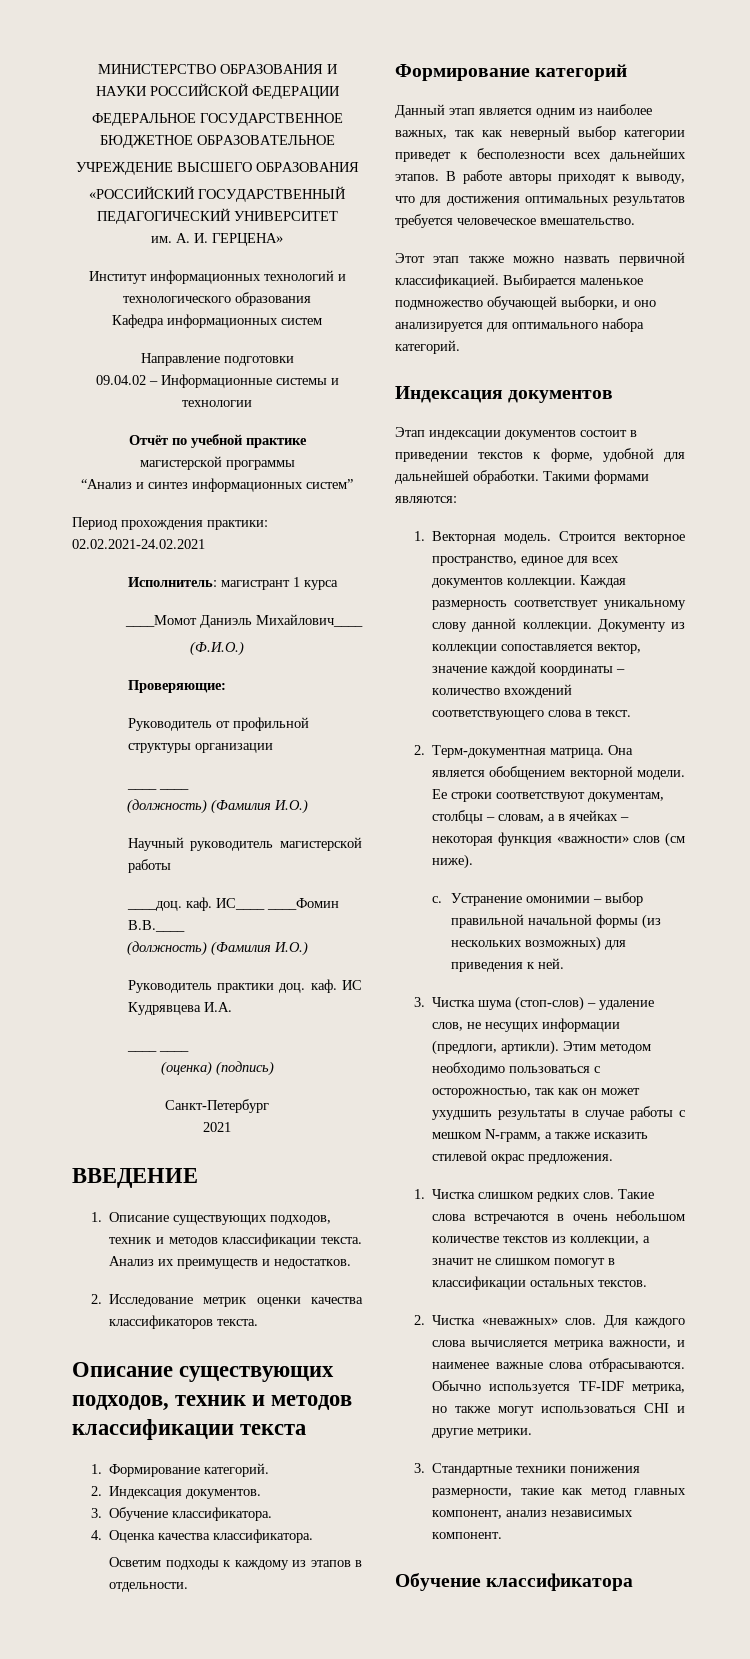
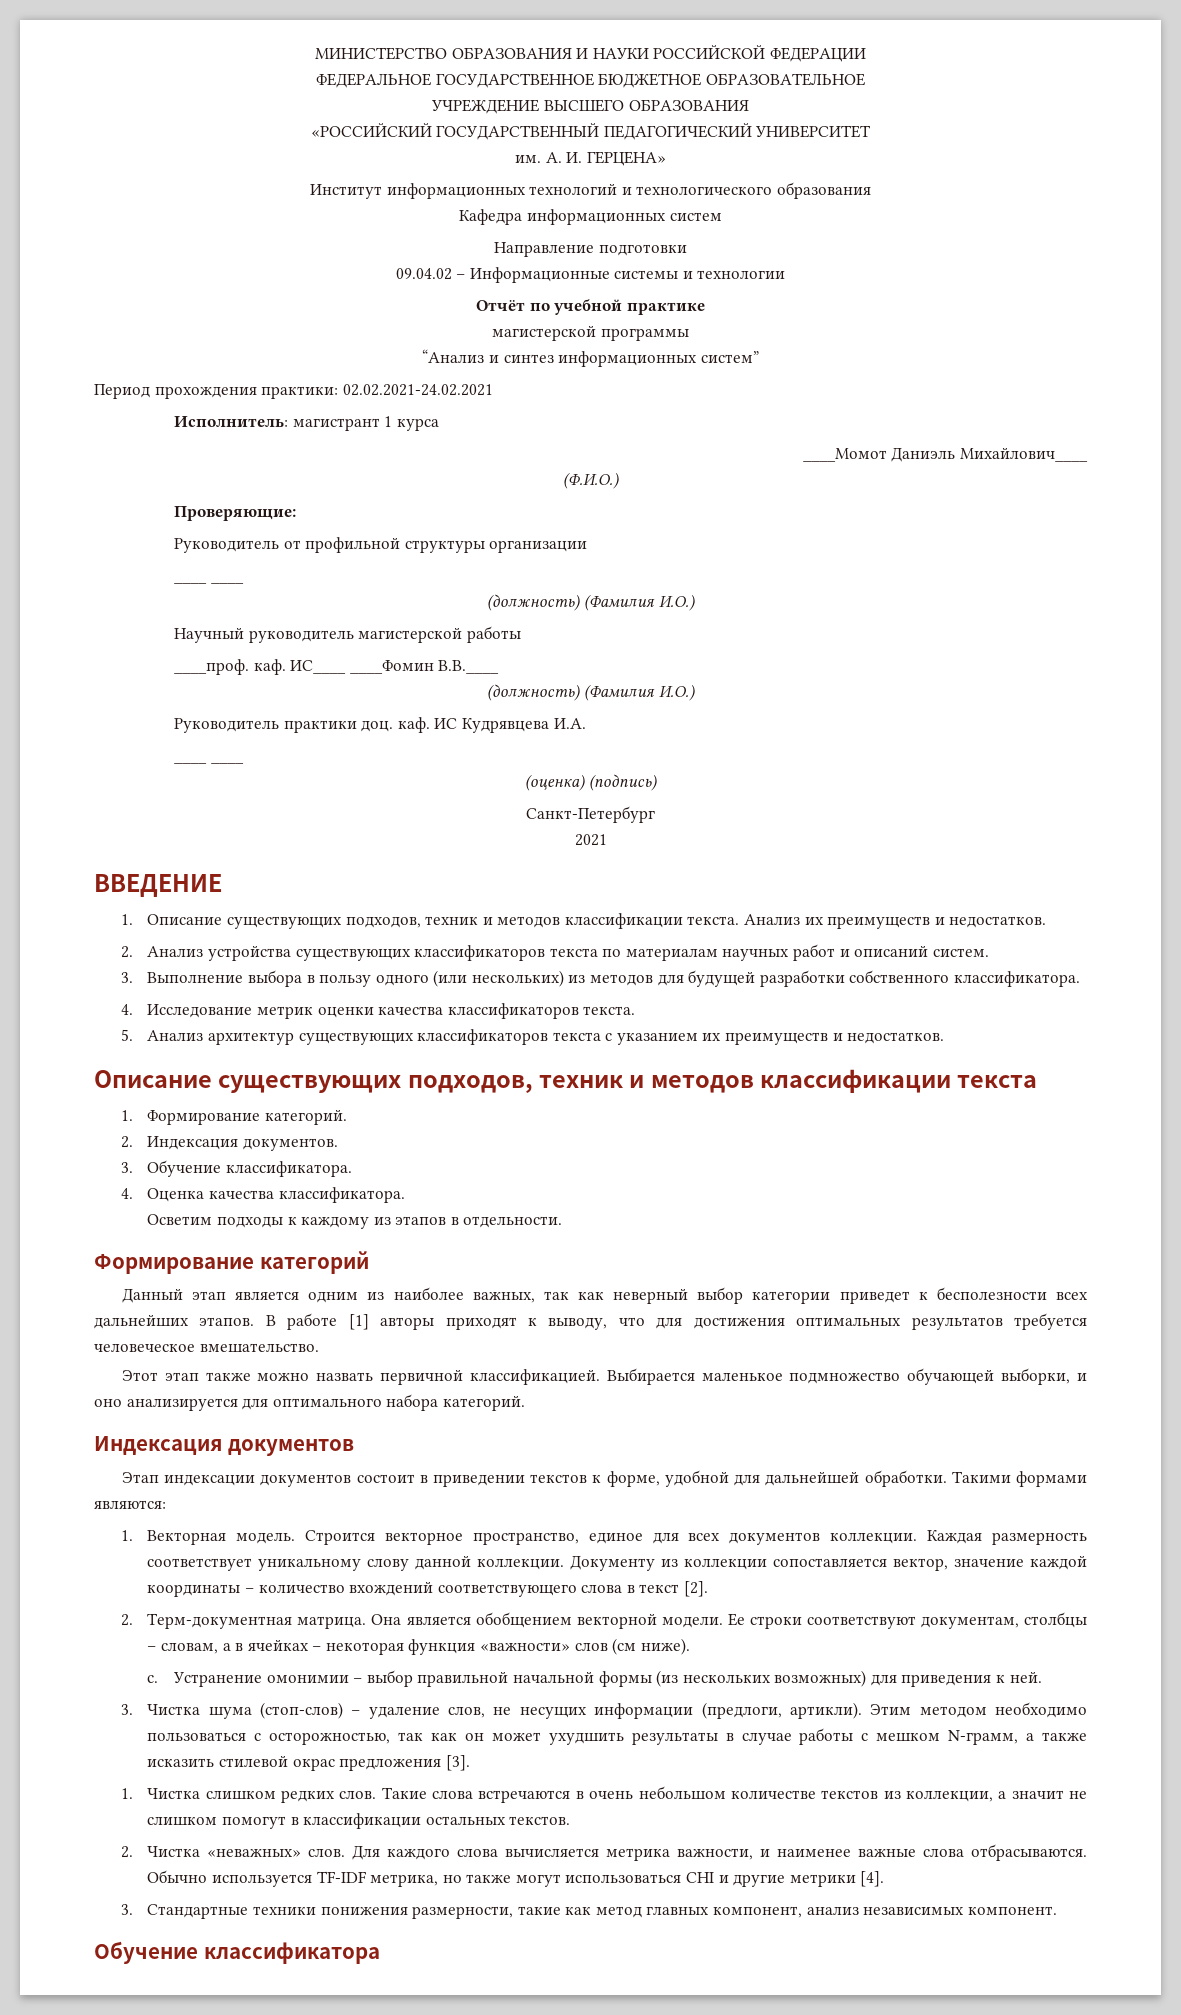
- ____доц. каф.
+ ____проф. каф.
- 2. Исследование метрик оценки качества классификаторов текста.
+ 2. Анализ устройства существующих классификаторов текста по материалам научных работ и описаний систем.
+ 3. Выполнение выбора в пользу одного (или нескольких) из методов для будущей разработки собственного классификатора.
+ 4. Исследование метрик оценки качества классификаторов текста.
+ 5. Анализ архитектур существующих классификаторов текста с указанием их преимуществ и недостатков.
- В работе авторы приходят к выводу, что для достижения оптимальных результатов требуется человеческое вмешательство.
+ В работе [1] авторы приходят к выводу, что для достижения оптимальных результатов требуется человеческое вмешательство.
- Документу из коллекции сопоставляется вектор, значение каждой координаты – количество вхождений соответствующего слова в текст.
+ Документу из коллекции сопоставляется вектор, значение каждой координаты – количество вхождений соответствующего слова в текст [2].
- Этим методом необходимо пользоваться с осторожностью, так как он может ухудшить результаты в случае работы с мешком N-грамм, а также исказить стилевой окрас предложения.
+ Этим методом необходимо пользоваться с осторожностью, так как он может ухудшить результаты в случае работы с мешком N-грамм, а также исказить стилевой окрас предложения [3].
- Обычно используется TF-IDF метрика, но также могут использоваться CHI и другие метрики.
+ Обычно используется TF-IDF метрика, но также могут использоваться CHI и другие метрики [4].

